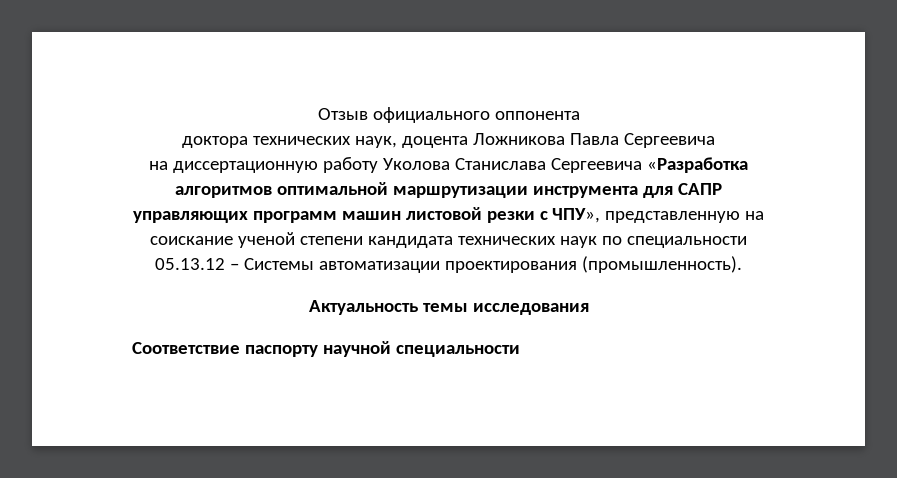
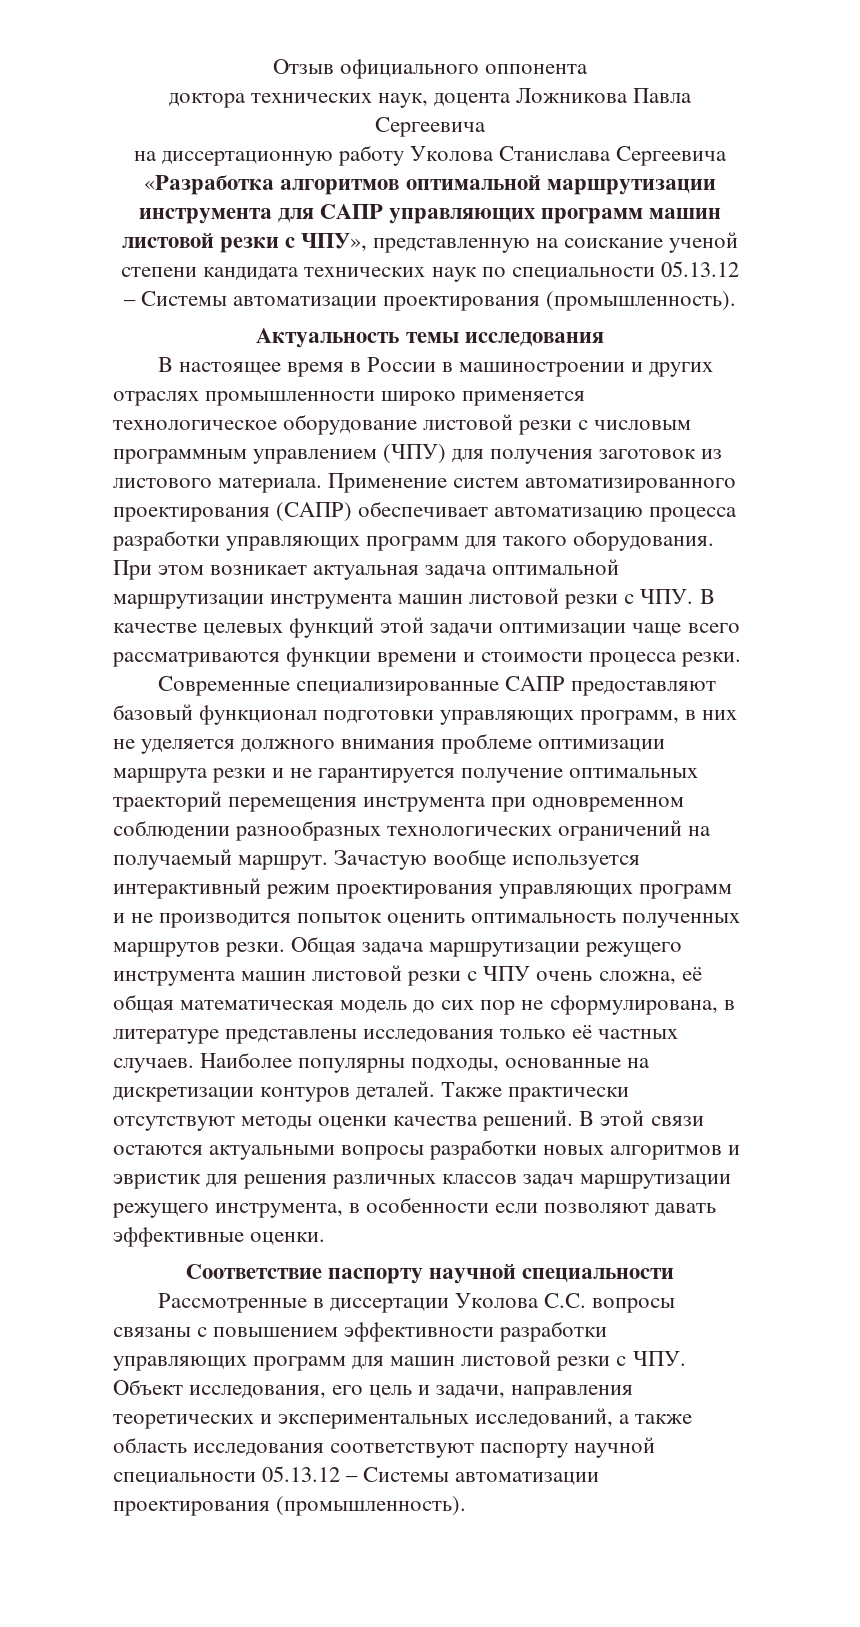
+ В настоящее время в России в машиностроении и других отраслях промышленности широко применяется технологическое оборудование листовой резки с числовым программным управлением (ЧПУ) для получения заготовок из листового материала. Применение систем автоматизированного проектирования (САПР) обеспечивает автоматизацию процесса разработки управляющих программ для такого оборудования. При этом возникает актуальная задача оптимальной маршрутизации инструмента машин листовой резки с ЧПУ. В качестве целевых функций этой задачи оптимизации чаще всего рассматриваются функции времени и стоимости процесса резки.
+ Современные специализированные САПР предоставляют базовый функционал подготовки управляющих программ, в них не уделяется должного внимания проблеме оптимизации маршрута резки и не гарантируется получение оптимальных траекторий перемещения инструмента при одновременном соблюдении разнообразных технологических ограничений на получаемый маршрут. Зачастую вообще используется интерактивный режим проектирования управляющих программ и не производится попыток оценить оптимальность полученных маршрутов резки. Общая задача маршрутизации режущего инструмента машин листовой резки с ЧПУ очень сложна, её общая математическая модель до сих пор не сформулирована, в литературе представлены исследования только её частных случаев. Наиболее популярны подходы, основанные на дискретизации контуров деталей. Также практически отсутствуют методы оценки качества решений. В этой связи остаются актуальными вопросы разработки новых алгоритмов и эвристик для решения различных классов задач маршрутизации режущего инструмента, в особенности если позволяют давать эффективные оценки.
  Соответствие паспорту научной специальности
+ Рассмотренные в диссертации Уколова С.С. вопросы связаны с повышением эффективности разработки управляющих программ для машин листовой резки с ЧПУ. Объект исследования, его цель и задачи, направления теоретических и экспериментальных исследований, а также область исследования соответствуют паспорту научной специальности 05.13.12 – Системы автоматизации проектирования (промышленность).

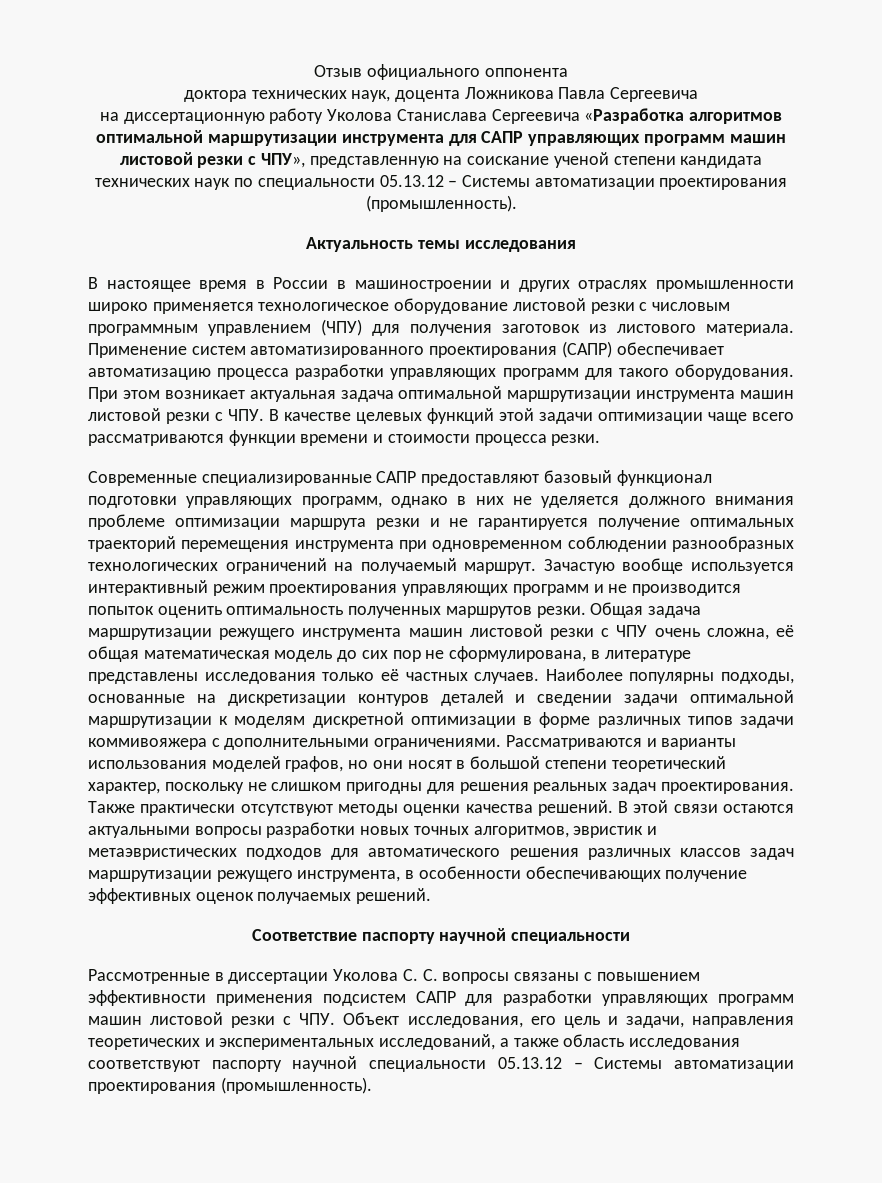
- Современные специализированные САПР предоставляют базовый функционал подготовки управляющих программ, в них не уделяется должного внимания проблеме оптимизации маршрута резки и не гарантируется получение оптимальных траекторий перемещения инструмента при одновременном соблюдении разнообразных технологических ограничений на получаемый маршрут.
+ Современные специализированные САПР предоставляют базовый функционал подготовки управляющих программ, однако в них не уделяется должного внимания проблеме оптимизации маршрута резки и не гарантируется получение оптимальных траекторий перемещения инструмента при одновременном соблюдении разнообразных технологических ограничений на получаемый маршрут.
- Наиболее популярны подходы, основанные на дискретизации контуров деталей.
+ Наиболее популярны подходы, основанные на дискретизации контуров деталей и сведении задачи оптимальной маршрутизации к моделям дискретной оптимизации в форме различных типов задачи коммивояжера с дополнительными ограничениями. Рассматриваются и варианты использования моделей графов, но они носят в большой степени теоретический характер, поскольку не слишком пригодны для решения реальных задач проектирования.
- В этой связи остаются актуальными вопросы разработки новых алгоритмов и эвристик для решения различных классов задач маршрутизации режущего инструмента, в особенности если позволяют давать эффективные оценки.
+ В этой связи остаются актуальными вопросы разработки новых точных алгоритмов, эвристик и метаэвристических подходов для автоматического решения различных классов задач маршрутизации режущего инструмента, в особенности обеспечивающих получение эффективных оценок получаемых решений.
- Рассмотренные в диссертации Уколова С.С. вопросы связаны с повышением эффективности разработки управляющих программ для машин листовой резки с ЧПУ. Объект исследования, его цель и задачи, направления теоретических и экспериментальных исследований, а также область исследования соответствуют паспорту научной специальности 05.13.12 – Системы автоматизации проектирования (промышленность).
+ Рассмотренные в диссертации Уколова С. С. вопросы связаны с повышением эффективности применения подсистем САПР для разработки управляющих программ машин листовой резки с ЧПУ. Объект исследования, его цель и задачи, направления теоретических и экспериментальных исследований, а также область исследования соответствуют паспорту научной специальности 05.13.12 – Системы автоматизации проектирования (промышленность).

